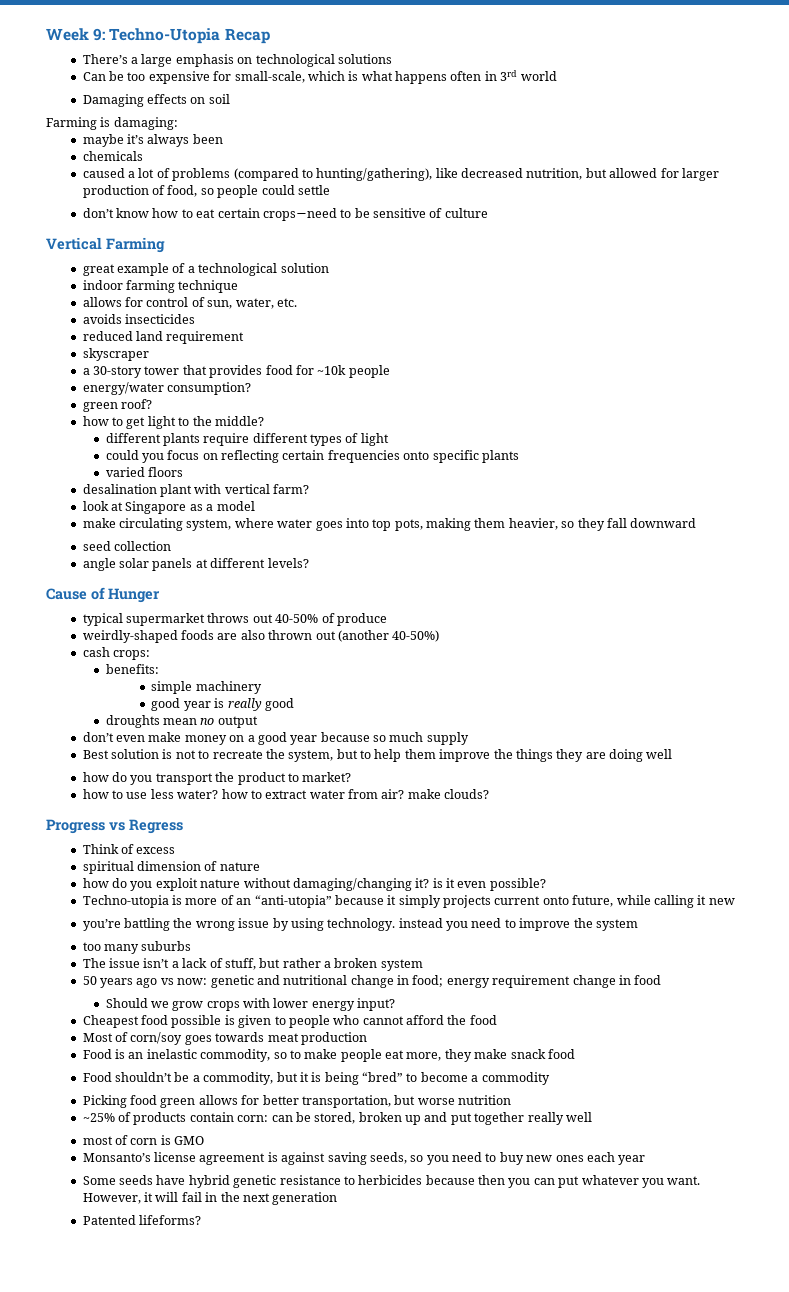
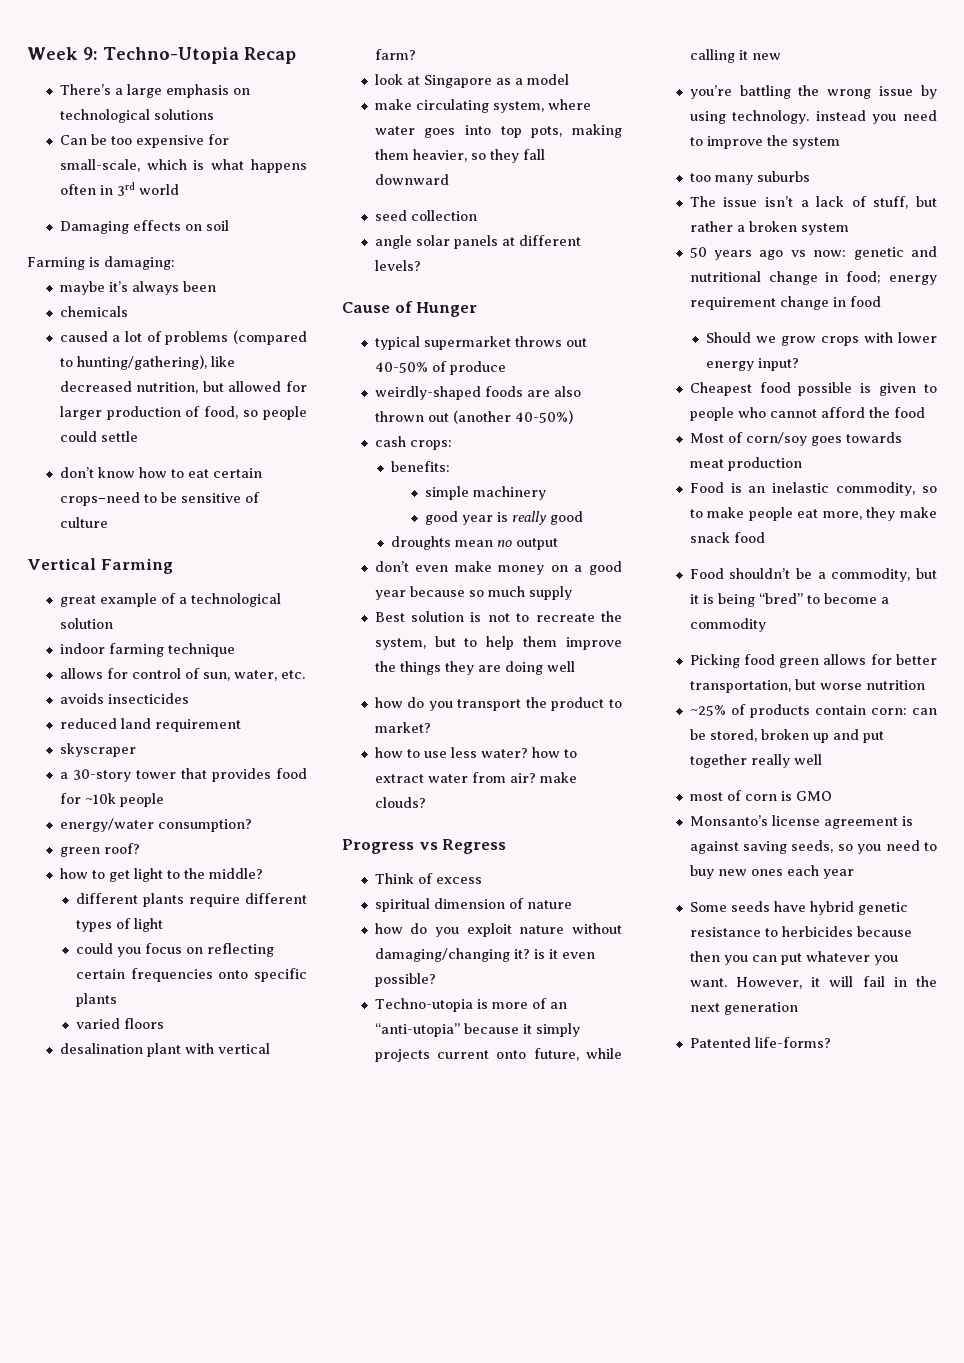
- Patented lifeforms?
+ Patented life-forms?

